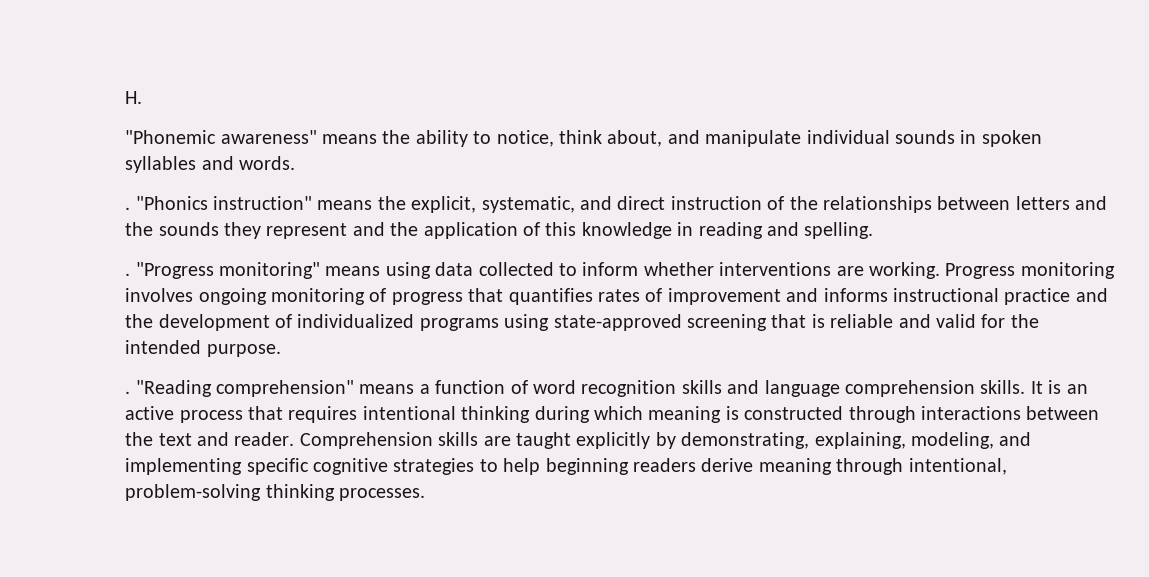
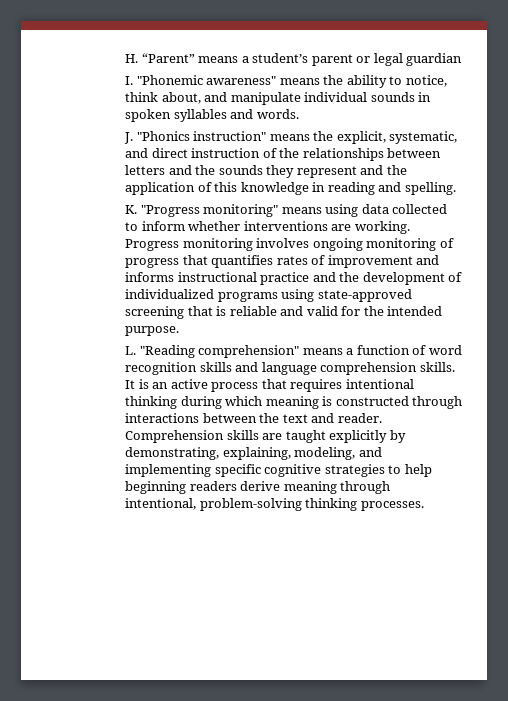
- H.
- "Phonemic awareness" means the ability to notice, think about, and manipulate individual sounds in spoken syllables and words.
+ H. “Parent” means a student’s parent or legal guardian
+ I. "Phonemic awareness" means the ability to notice, think about, and manipulate individual sounds in spoken syllables and words.
- . "Phonics instruction" means the explicit, systematic, and direct instruction of the relationships between letters and the sounds they represent and the application of this knowledge in reading and spelling.
+ J. "Phonics instruction" means the explicit, systematic, and direct instruction of the relationships between letters and the sounds they represent and the application of this knowledge in reading and spelling.
- . "Progress monitoring" means using data collected to inform whether interventions are working.
+ K. "Progress monitoring" means using data collected to inform whether interventions are working.
- . "Reading comprehension" means a function of word recognition skills and language comprehension skills.
+ L. "Reading comprehension" means a function of word recognition skills and language comprehension skills.

